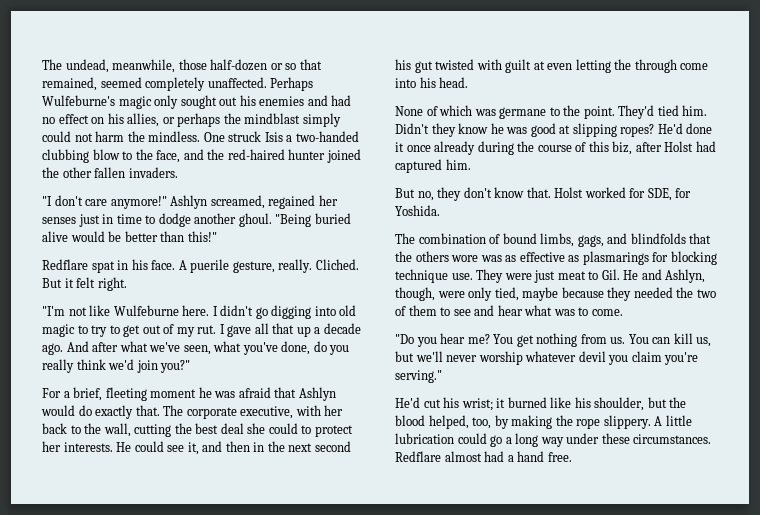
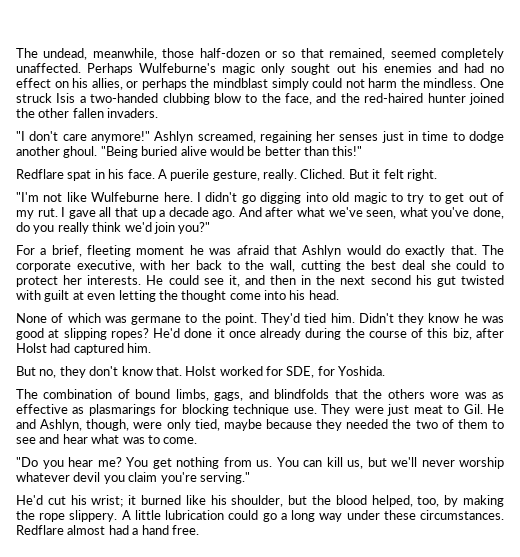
- Ashlyn screamed, regained her senses just in time to dodge another ghoul.
+ Ashlyn screamed, regaining her senses just in time to dodge another ghoul.
- He could see it, and then in the next second his gut twisted with guilt at even letting the through come into his head.
+ He could see it, and then in the next second his gut twisted with guilt at even letting the thought come into his head.

